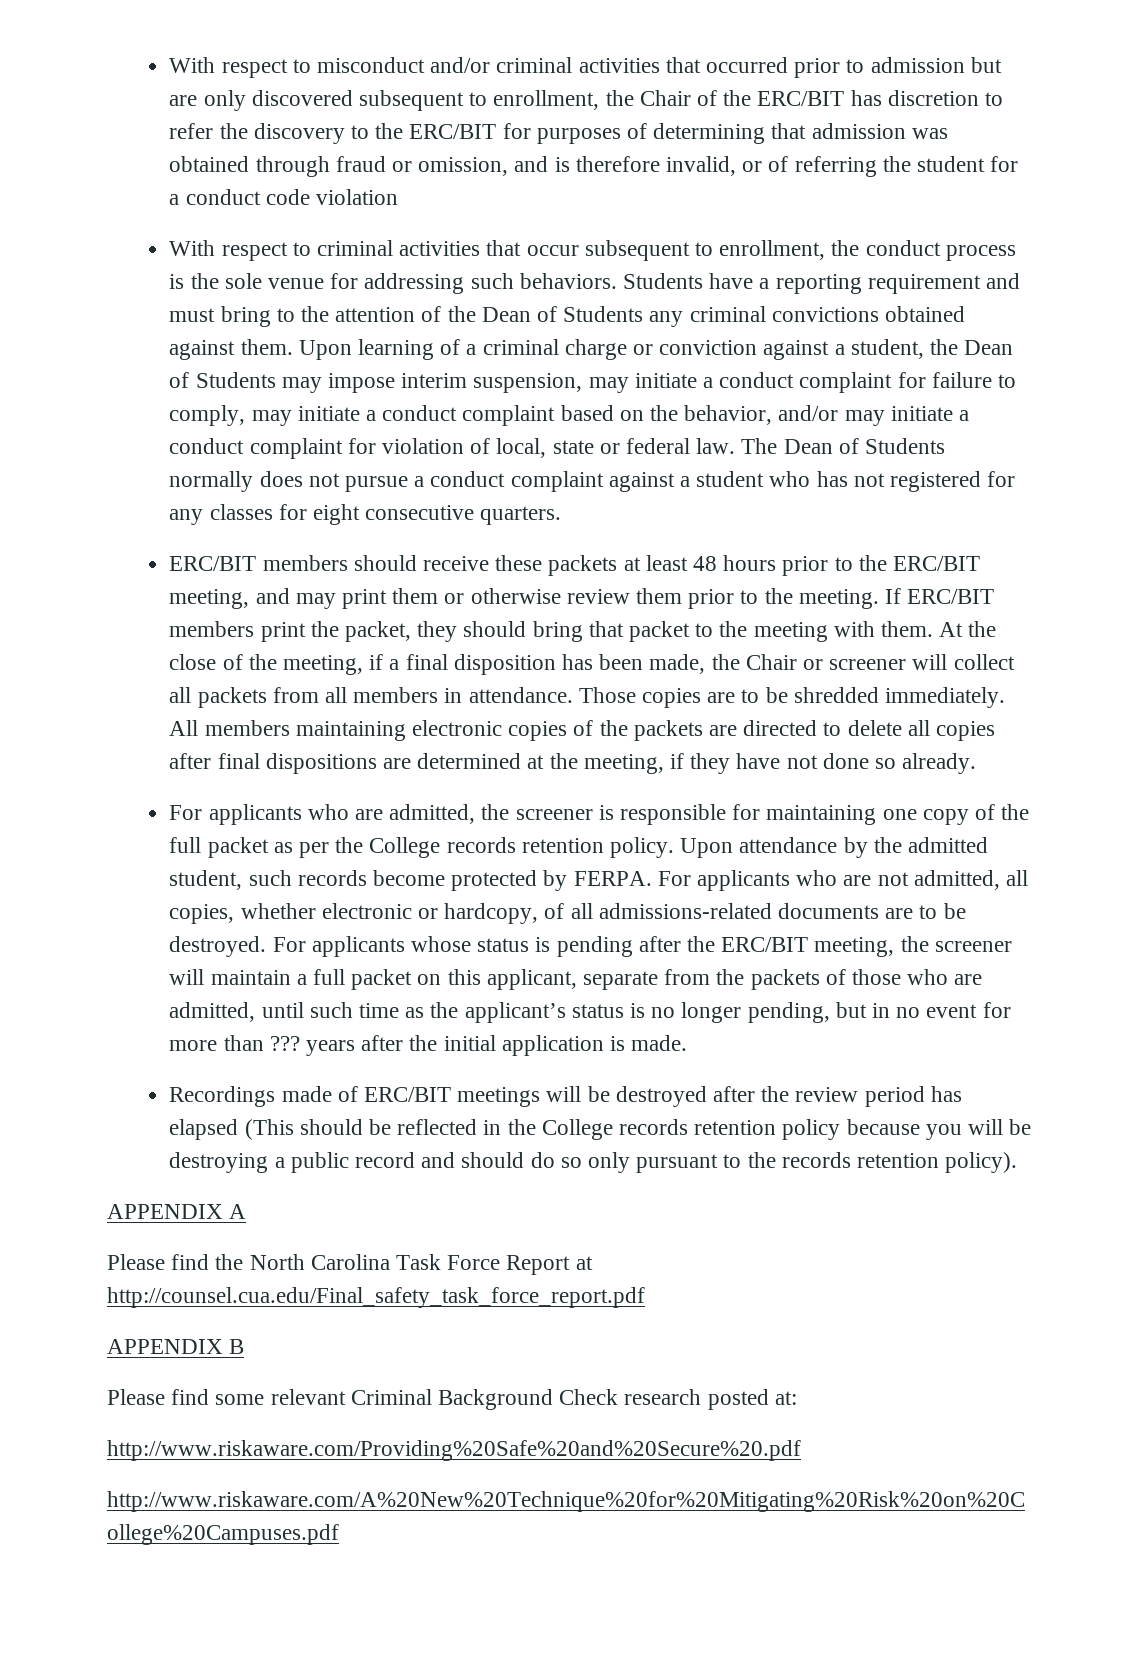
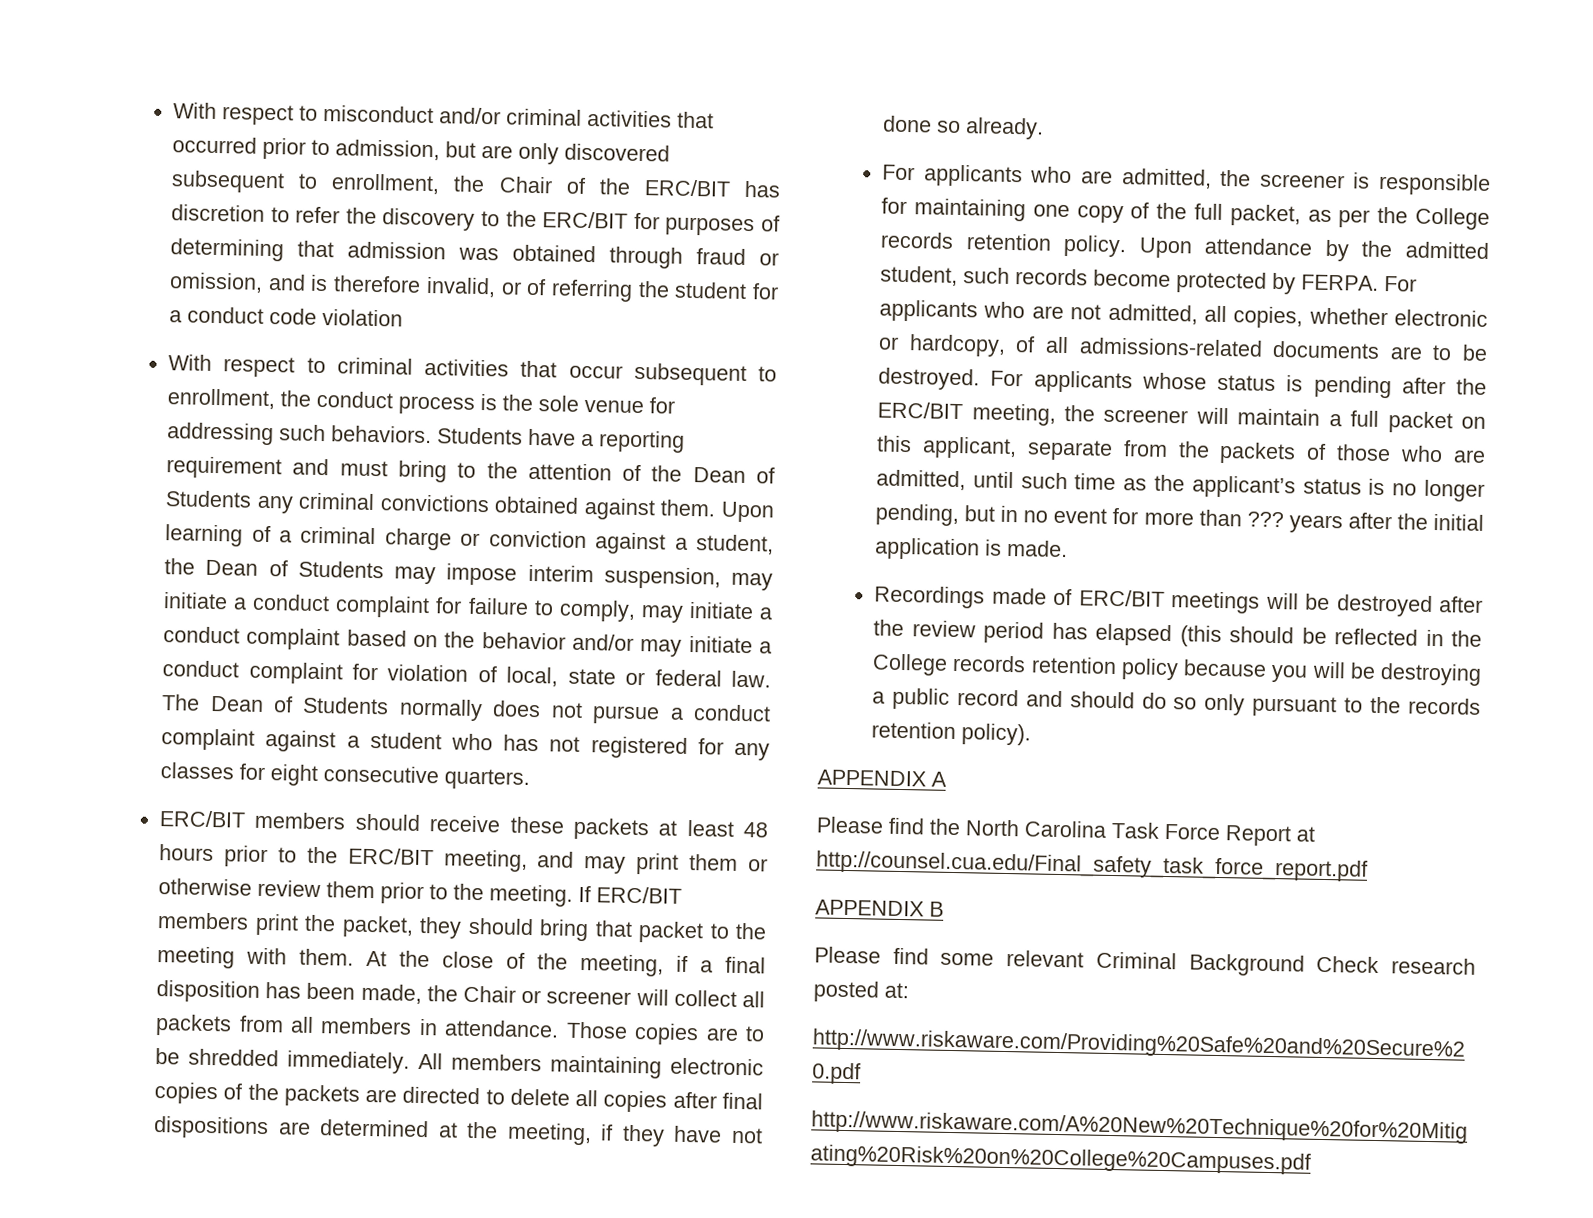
- With respect to misconduct and/or criminal activities that occurred prior to admission but are only discovered subsequent to enrollment, the Chair of the ERC/BIT has discretion to refer the discovery to the ERC/BIT for purposes of determining that admission was obtained through fraud or omission, and is therefore invalid, or of referring the student for a conduct code violation
+ With respect to misconduct and/or criminal activities that occurred prior to admission, but are only discovered subsequent to enrollment, the Chair of the ERC/BIT has discretion to refer the discovery to the ERC/BIT for purposes of determining that admission was obtained through fraud or omission, and is therefore invalid, or of referring the student for a conduct code violation
- Upon learning of a criminal charge or conviction against a student, the Dean of Students may impose interim suspension, may initiate a conduct complaint for failure to comply, may initiate a conduct complaint based on the behavior, and/or may initiate a conduct complaint for violation of local, state or federal law.
+ Upon learning of a criminal charge or conviction against a student, the Dean of Students may impose interim suspension, may initiate a conduct complaint for failure to comply, may initiate a conduct complaint based on the behavior and/or may initiate a conduct complaint for violation of local, state or federal law.
- For applicants who are admitted, the screener is responsible for maintaining one copy of the full packet as per the College records retention policy.
+ For applicants who are admitted, the screener is responsible for maintaining one copy of the full packet, as per the College records retention policy.
- Recordings made of ERC/BIT meetings will be destroyed after the review period has elapsed (This should be reflected in the College records retention policy because you will be destroying a public record and should do so only pursuant to the records retention policy).
+ Recordings made of ERC/BIT meetings will be destroyed after the review period has elapsed (this should be reflected in the College records retention policy because you will be destroying a public record and should do so only pursuant to the records retention policy).

